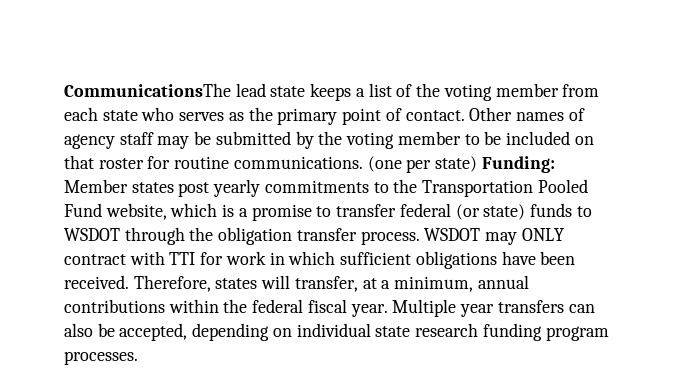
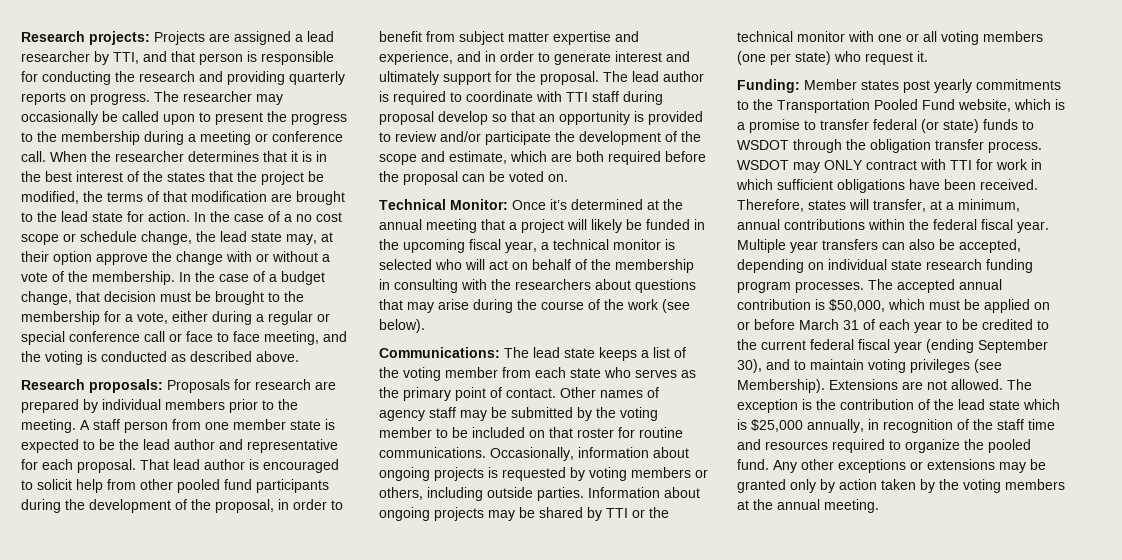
- CommunicationsThe lead state keeps a list of the voting member from each state who serves as the primary point of contact.
+ Research projects: Projects are assigned a lead researcher by TTI, and that person is responsible for conducting the research and providing quarterly reports on progress. The researcher may occasionally be called upon to present the progress to the membership during a meeting or conference call. When the researcher determines that it is in the best interest of the states that the project be modified, the terms of that modification are brought to the lead state for action. In the case of a no cost scope or schedule change, the lead state may, at their option approve the change with or without a vote of the membership. In the case of a budget change, that decision must be brought to the membership for a vote, either during a regular or special conference call or face to face meeting, and the voting is conducted as described above.
+ Research proposals: Proposals for research are prepared by individual members prior to the meeting. A staff person from one member state is expected to be the lead author and representative for each proposal. That lead author is encouraged to solicit help from other pooled fund participants during the development of the proposal, in order to benefit from subject matter expertise and experience, and in order to generate interest and ultimately support for the proposal. The lead author is required to coordinate with TTI staff during proposal develop so that an opportunity is provided to review and/or participate the development of the scope and estimate, which are both required before the proposal can be voted on.
+ Technical Monitor: Once it’s determined at the annual meeting that a project will likely be funded in the upcoming fiscal year, a technical monitor is selected who will act on behalf of the membership in consulting with the researchers about questions that may arise during the course of the work (see below).
+ Communications: The lead state keeps a list of the voting member from each state who serves as the primary point of contact.
- (one per state) Funding: Member states post yearly commitments to the Transportation Pooled Fund website, which is a promise to transfer federal (or state) funds to WSDOT through the obligation transfer process.
+ Occasionally, information about ongoing projects is requested by voting members or others, including outside parties. Information about ongoing projects may be shared by TTI or the technical monitor with one or all voting members (one per state) who request it.
+ Funding: Member states post yearly commitments to the Transportation Pooled Fund website, which is a promise to transfer federal (or state) funds to WSDOT through the obligation transfer process.
+ The accepted annual contribution is $50,000, which must be applied on or before March 31 of each year to be credited to the current federal fiscal year (ending September 30), and to maintain voting privileges (see Membership). Extensions are not allowed. The exception is the contribution of the lead state which is $25,000 annually, in recognition of the staff time and resources required to organize the pooled fund. Any other exceptions or extensions may be granted only by action taken by the voting members at the annual meeting.

